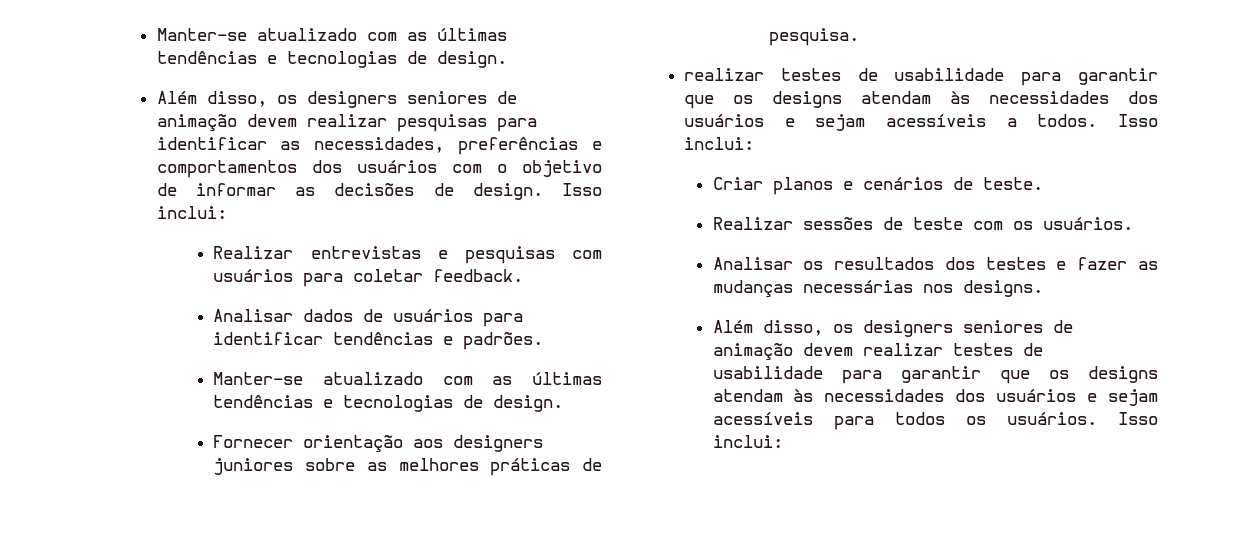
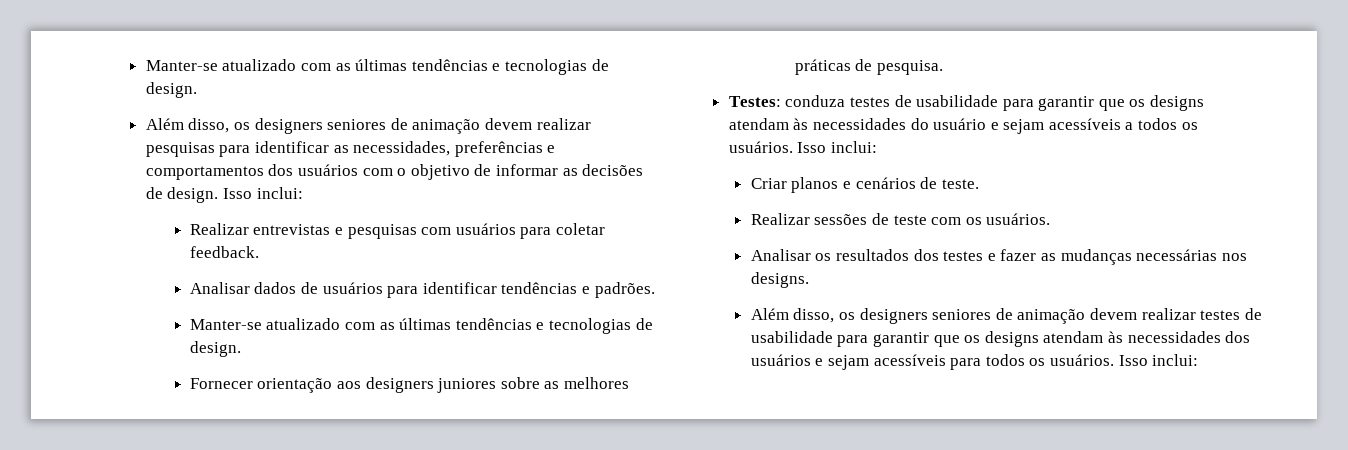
- realizar testes de usabilidade para garantir que os designs atendam às necessidades dos usuários e sejam acessíveis a todos.
+ Testes: conduza testes de usabilidade para garantir que os designs atendam às necessidades do usuário e sejam acessíveis a todos os usuários.

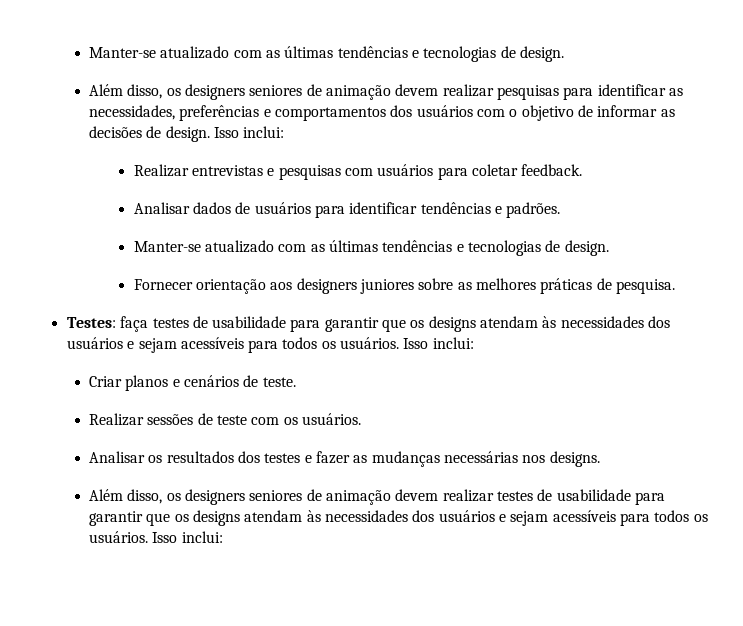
- Testes: conduza testes de usabilidade para garantir que os designs atendam às necessidades do usuário e sejam acessíveis a todos os usuários.
+ Testes: faça testes de usabilidade para garantir que os designs atendam às necessidades dos usuários e sejam acessíveis para todos os usuários.

